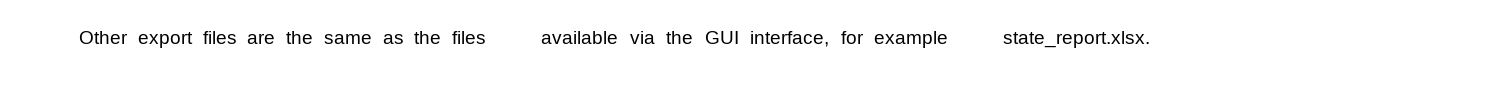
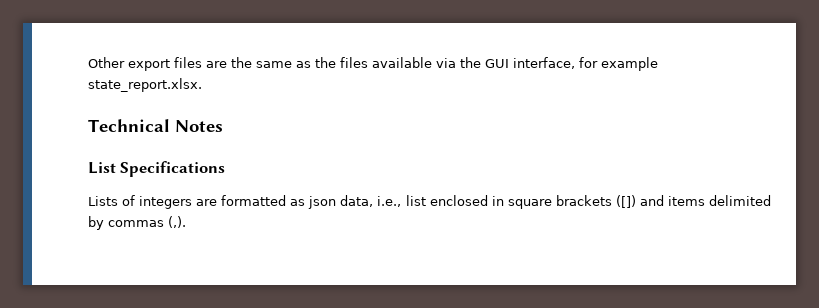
+ Technical Notes
+ List Specifications
+ Lists of integers are formatted as json data, i.e., list enclosed in square brackets ([]) and items delimited by commas (,).

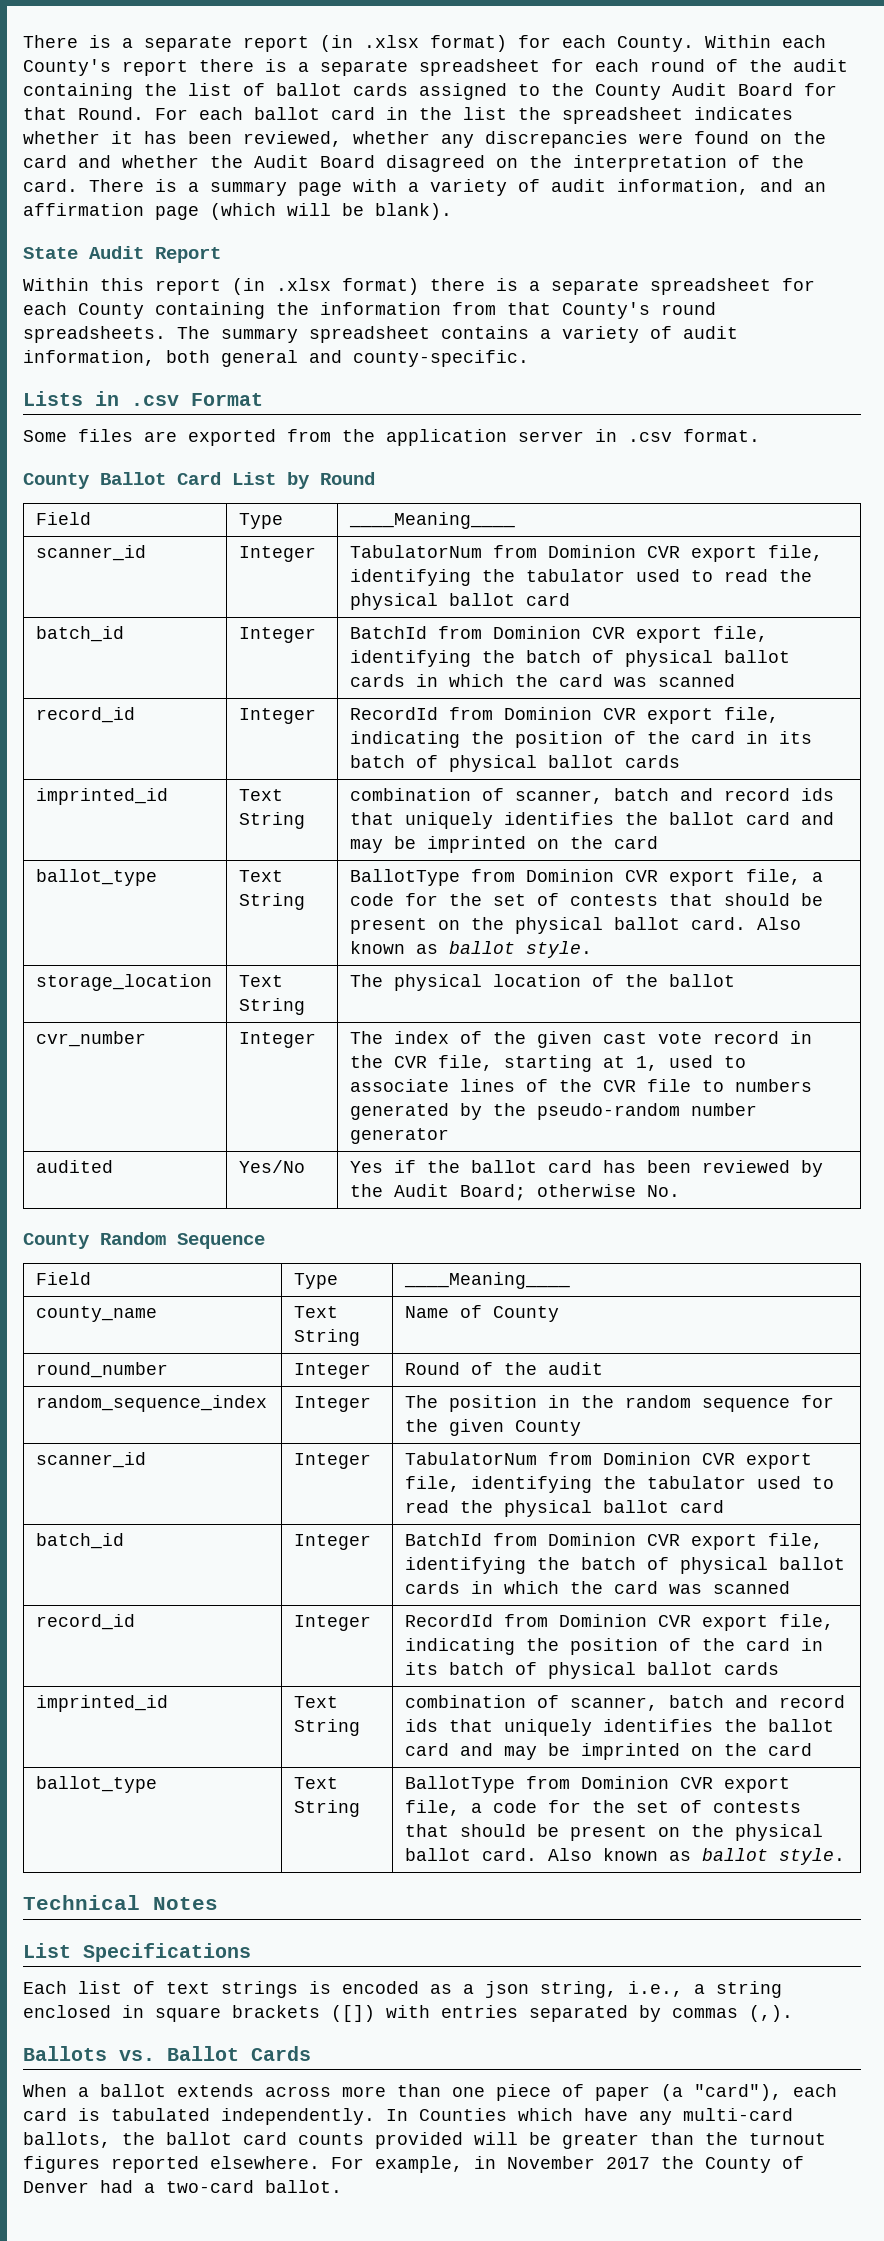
- Other export files are the same as the files available via the GUI interface, for example state_report.xlsx.
+ There is a separate report (in .xlsx format) for each County. Within each County's report there is a separate spreadsheet for each round of the audit containing the list of ballot cards assigned to the County Audit Board for that Round. For each ballot card in the list the spreadsheet indicates whether it has been reviewed, whether any discrepancies were found on the card and whether the Audit Board disagreed on the interpretation of the card. There is a summary page with a variety of audit information, and an affirmation page (which will be blank).
+ State Audit Report
+ Within this report (in .xlsx format) there is a separate spreadsheet for each County containing the information from that County's round spreadsheets. The summary spreadsheet contains a variety of audit information, both general and county-specific.
+ Lists in .csv Format
+ Some files are exported from the application server in .csv format.
+ County Ballot Card List by Round
+ Field | Type | ____Meaning____
+ scanner_id | Integer | TabulatorNum from Dominion CVR export file, identifying the tabulator used to read the physical ballot card
+ batch_id | Integer | BatchId from Dominion CVR export file, identifying the batch of physical ballot cards in which the card was scanned
+ record_id | Integer | RecordId from Dominion CVR export file, indicating the position of the card in its batch of physical ballot cards
+ imprinted_id | Text String | combination of scanner, batch and record ids that uniquely identifies the ballot card and may be imprinted on the card
+ ballot_type | Text String | BallotType from Dominion CVR export file, a code for the set of contests that should be present on the physical ballot card. Also known as ballot style.
+ storage_location | Text String | The physical location of the ballot
+ cvr_number | Integer | The index of the given cast vote record in the CVR file, starting at 1, used to associate lines of the CVR file to numbers generated by the pseudo-random number generator
+ audited | Yes/No | Yes if the ballot card has been reviewed by the Audit Board; otherwise No.
+ County Random Sequence
+ Field | Type | ____Meaning____
+ county_name | Text String | Name of County
+ round_number | Integer | Round of the audit
+ random_sequence_index | Integer | The position in the random sequence for the given County
+ scanner_id | Integer | TabulatorNum from Dominion CVR export file, identifying the tabulator used to read the physical ballot card
+ batch_id | Integer | BatchId from Dominion CVR export file, identifying the batch of physical ballot cards in which the card was scanned
+ record_id | Integer | RecordId from Dominion CVR export file, indicating the position of the card in its batch of physical ballot cards
+ imprinted_id | Text String | combination of scanner, batch and record ids that uniquely identifies the ballot card and may be imprinted on the card
+ ballot_type | Text String | BallotType from Dominion CVR export file, a code for the set of contests that should be present on the physical ballot card. Also known as ballot style.
  Technical Notes
  List Specifications
- Lists of integers are formatted as json data, i.e., list enclosed in square brackets ([]) and items delimited by commas (,).
+ Each list of text strings is encoded as a json string, i.e., a string enclosed in square brackets ([]) with entries separated by commas (,).
+ Ballots vs. Ballot Cards
+ When a ballot extends across more than one piece of paper (a "card"), each card is tabulated independently. In Counties which have any multi-card ballots, the ballot card counts provided will be greater than the turnout figures reported elsewhere. For example, in November 2017 the County of Denver had a two-card ballot.

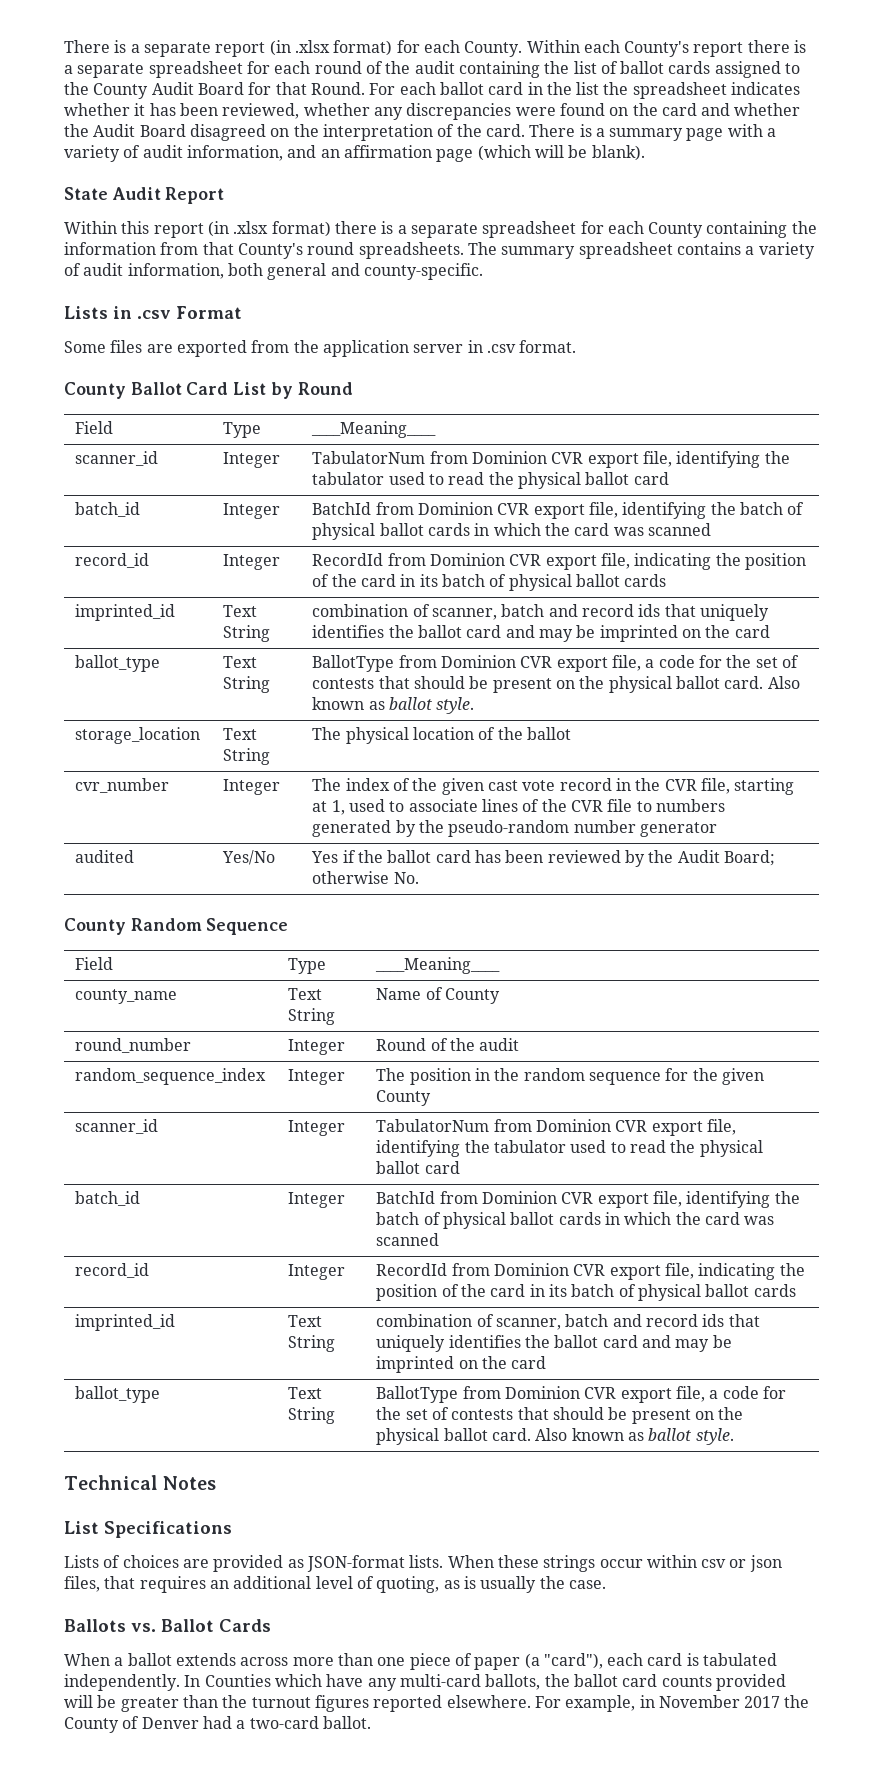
- Each list of text strings is encoded as a json string, i.e., a string enclosed in square brackets ([]) with entries separated by commas (,).
+ Lists of choices are provided as JSON-format lists. When these strings occur within csv or json files, that requires an additional level of quoting, as is usually the case.

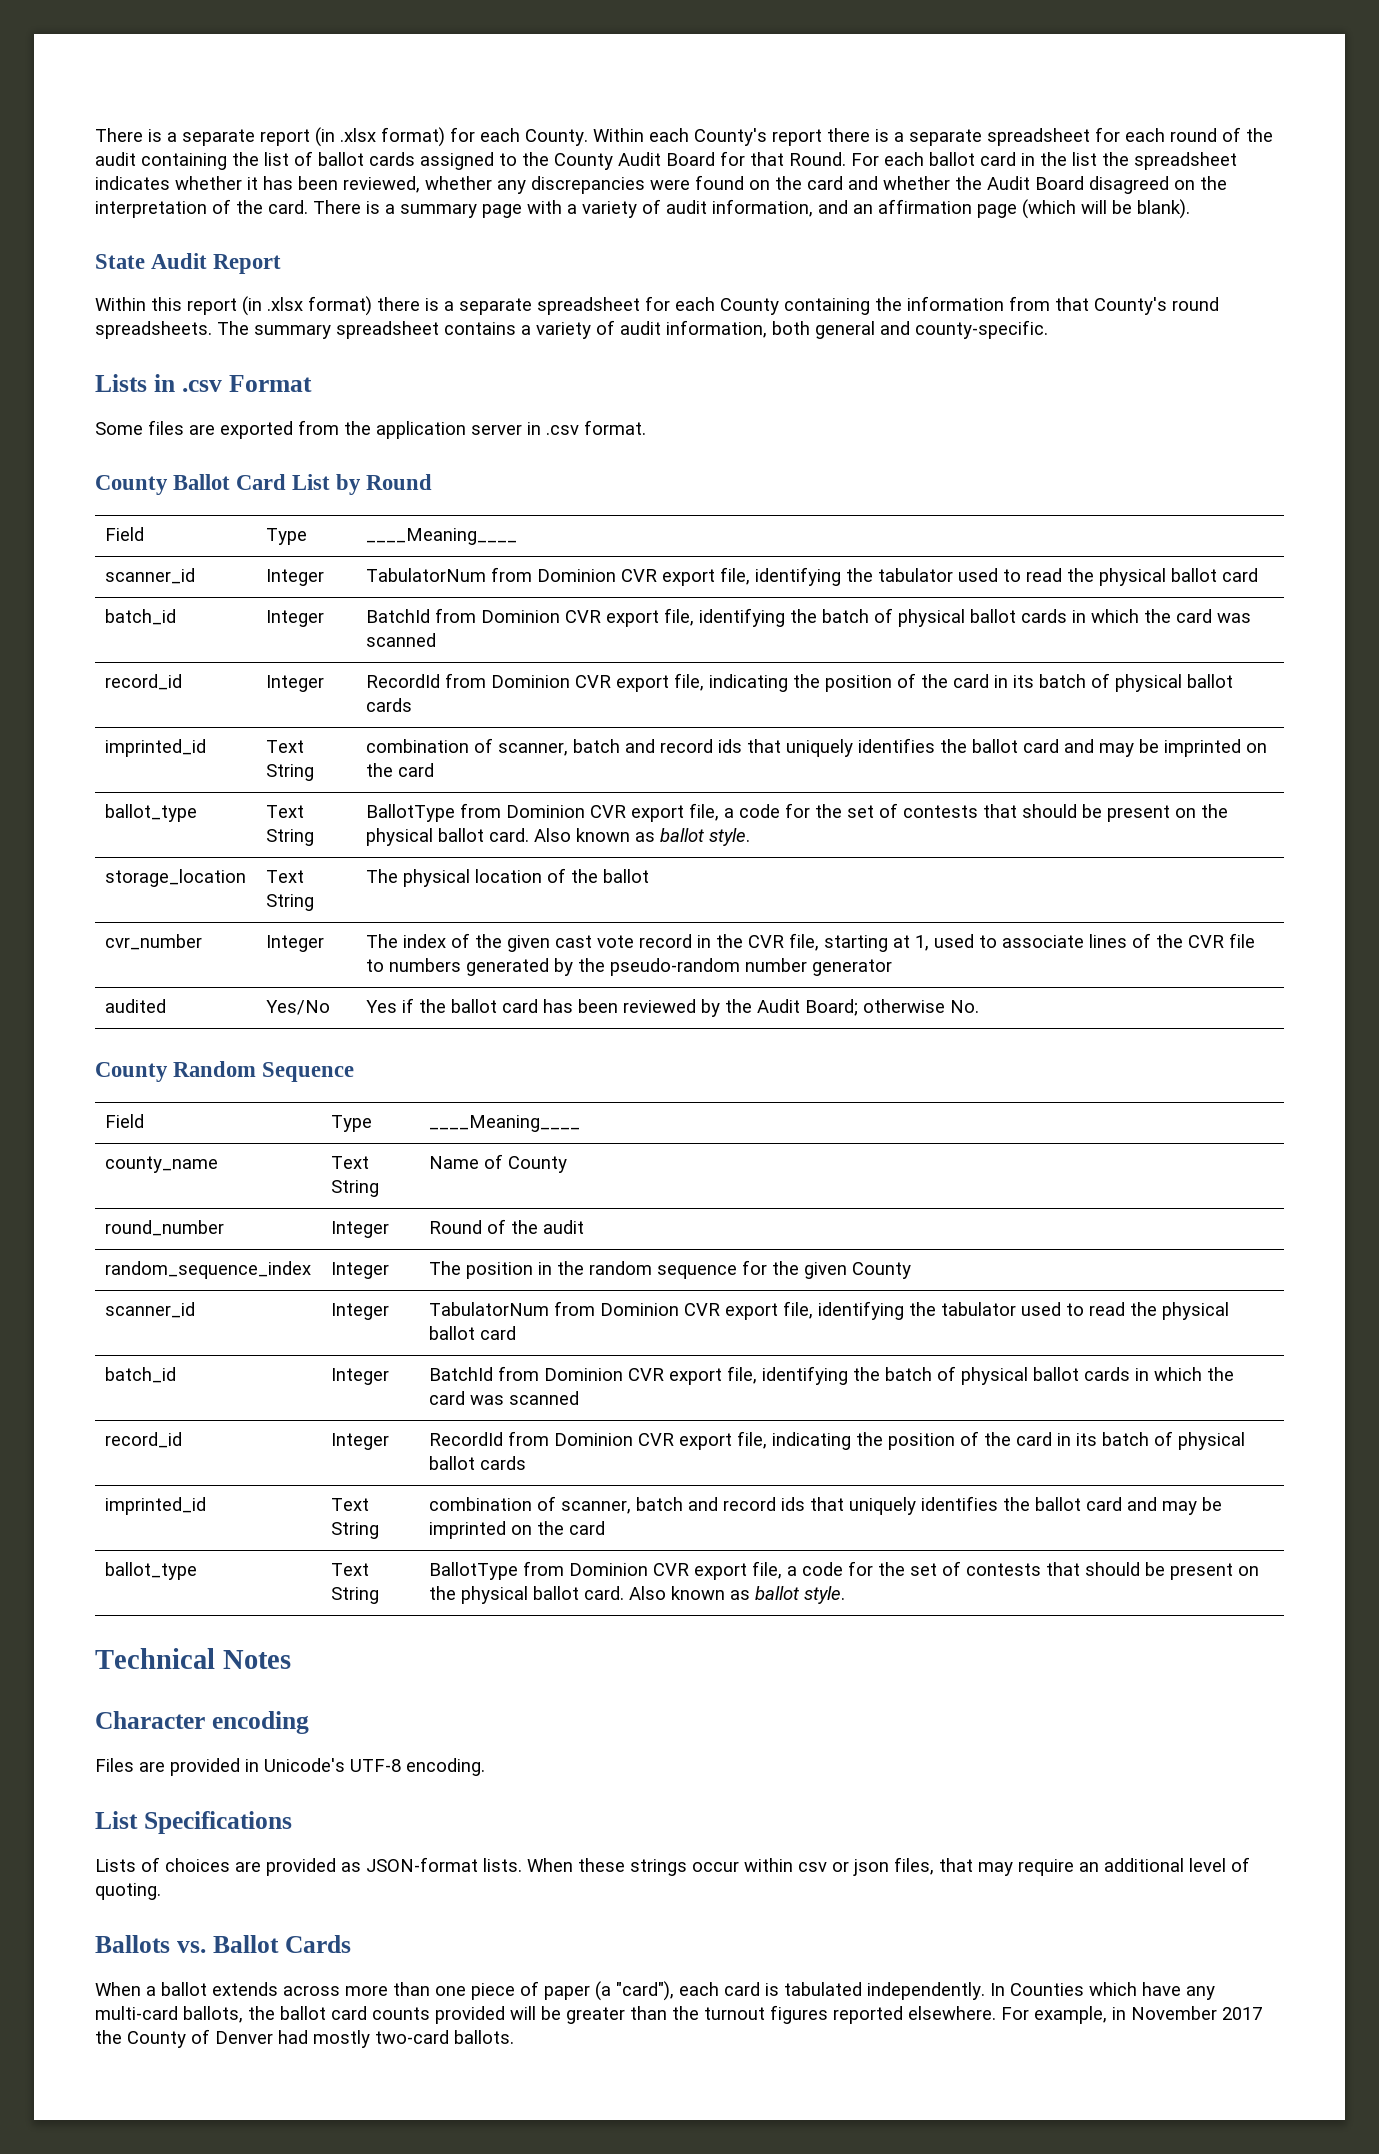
+ Character encoding
+ Files are provided in Unicode's UTF-8 encoding.
- When these strings occur within csv or json files, that requires an additional level of quoting, as is usually the case.
+ When these strings occur within csv or json files, that may require an additional level of quoting.
- For example, in November 2017 the County of Denver had a two-card ballot.
+ For example, in November 2017 the County of Denver had mostly two-card ballots.

